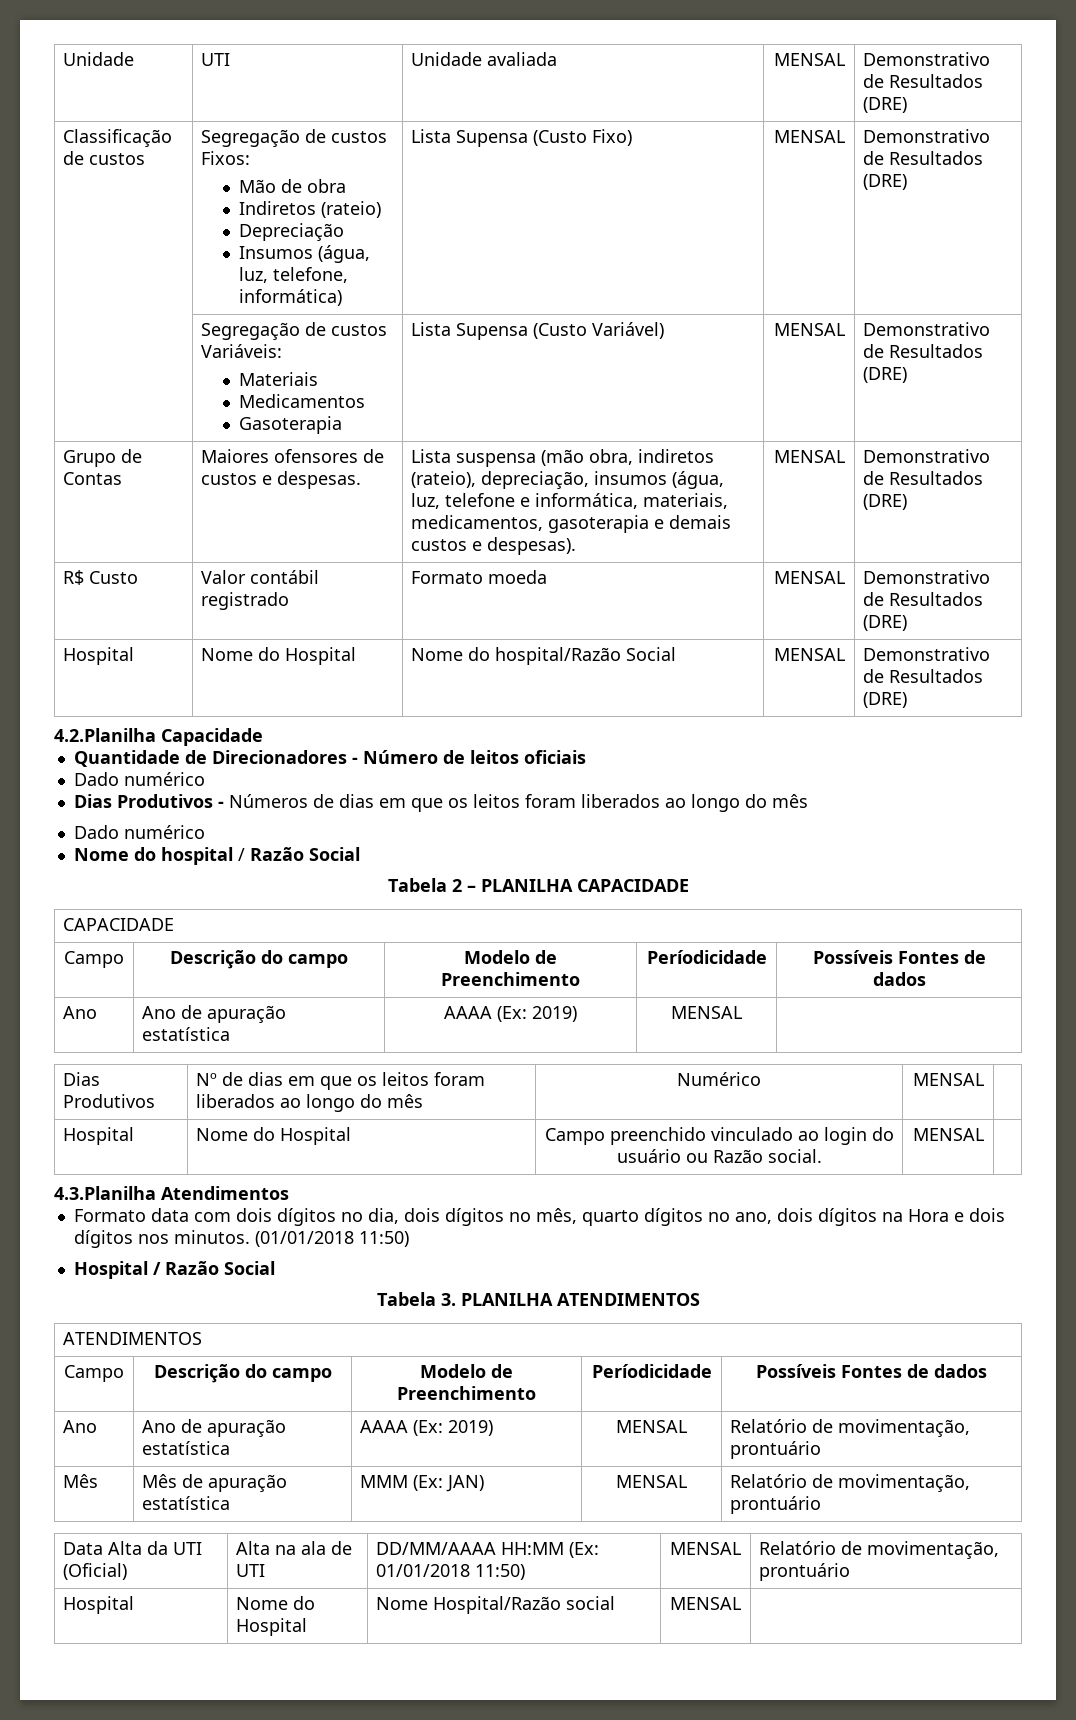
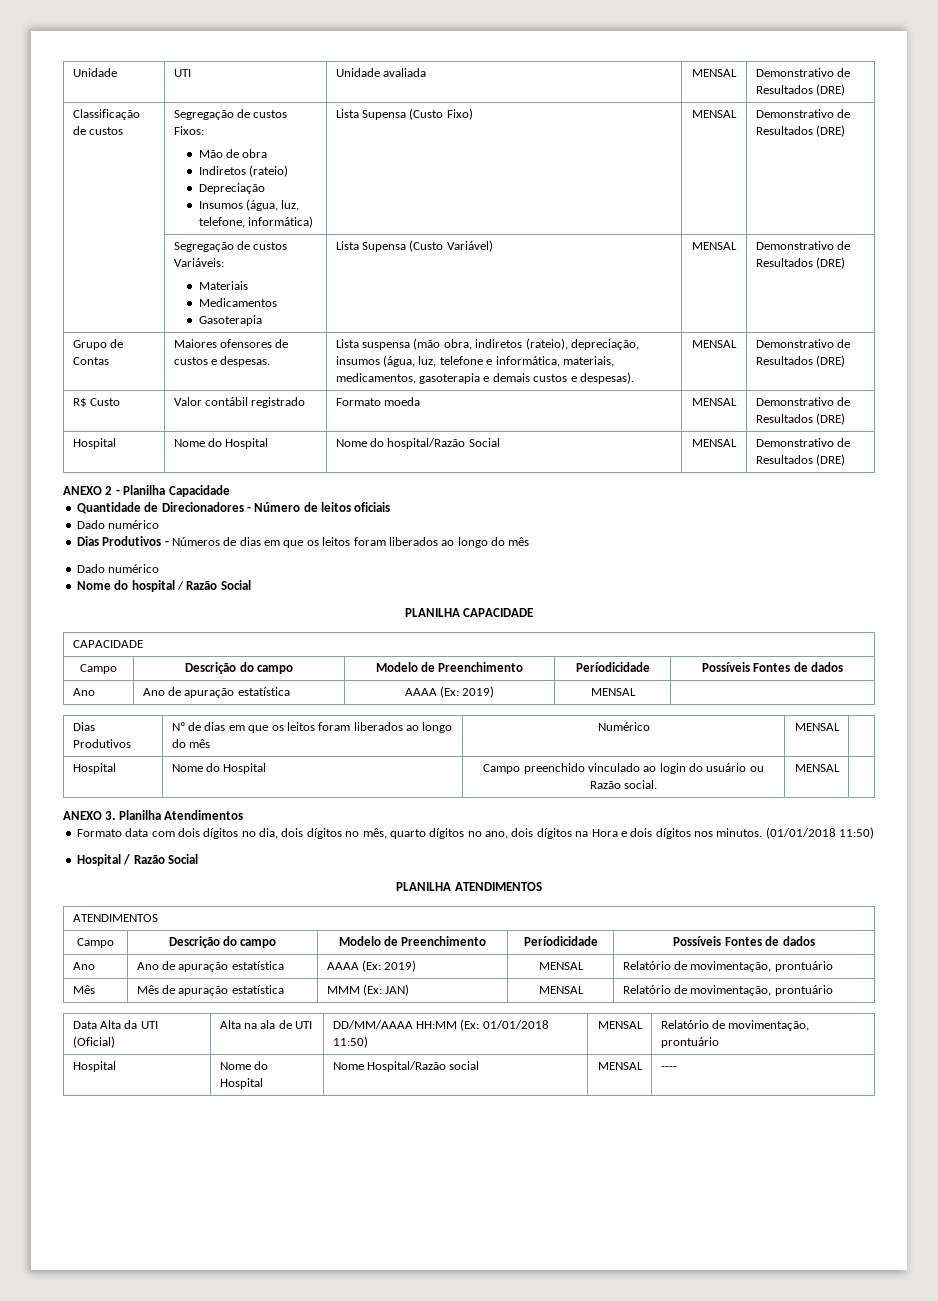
- 4.2.Planilha Capacidade
+ ANEXO 2 - Planilha Capacidade
- Tabela 2 – PLANILHA CAPACIDADE
+ PLANILHA CAPACIDADE
- 4.3.Planilha Atendimentos
+ ANEXO 3. Planilha Atendimentos
- Tabela 3. PLANILHA ATENDIMENTOS
+ PLANILHA ATENDIMENTOS
- Hospital | Nome do Hospital | Nome Hospital/Razão social | MENSAL |
+ Hospital | Nome do Hospital | Nome Hospital/Razão social | MENSAL | ----

